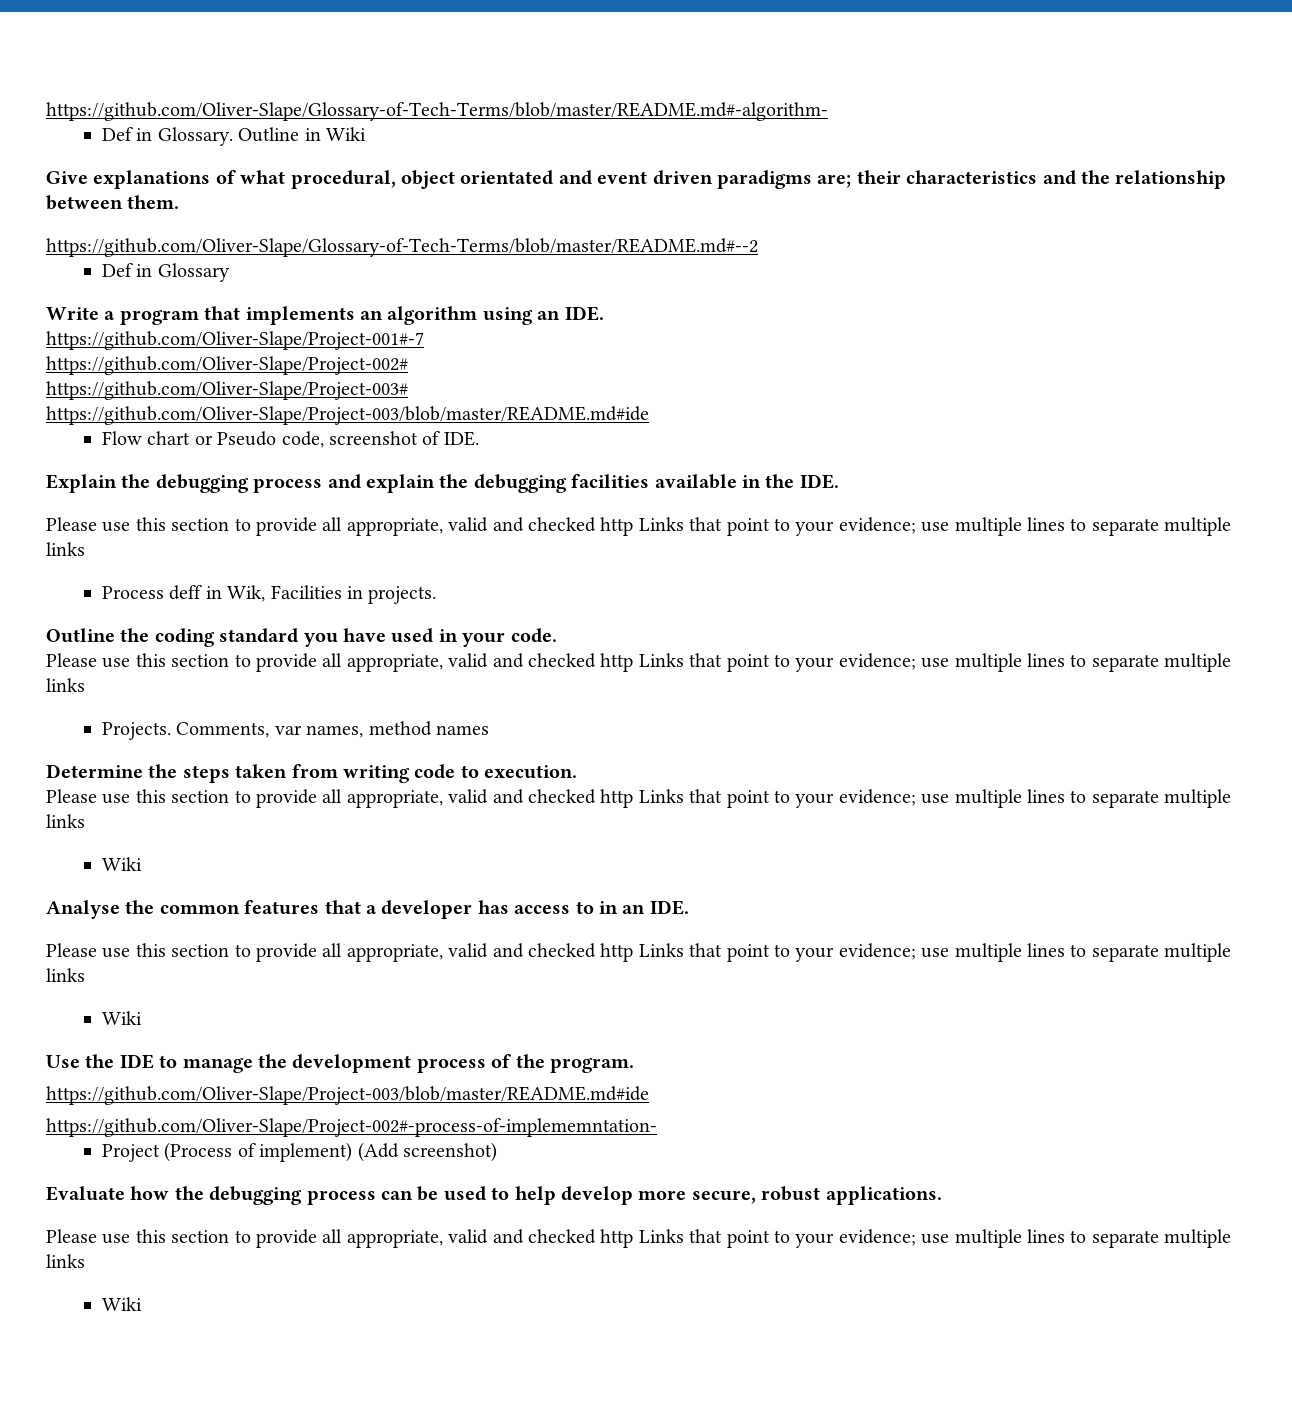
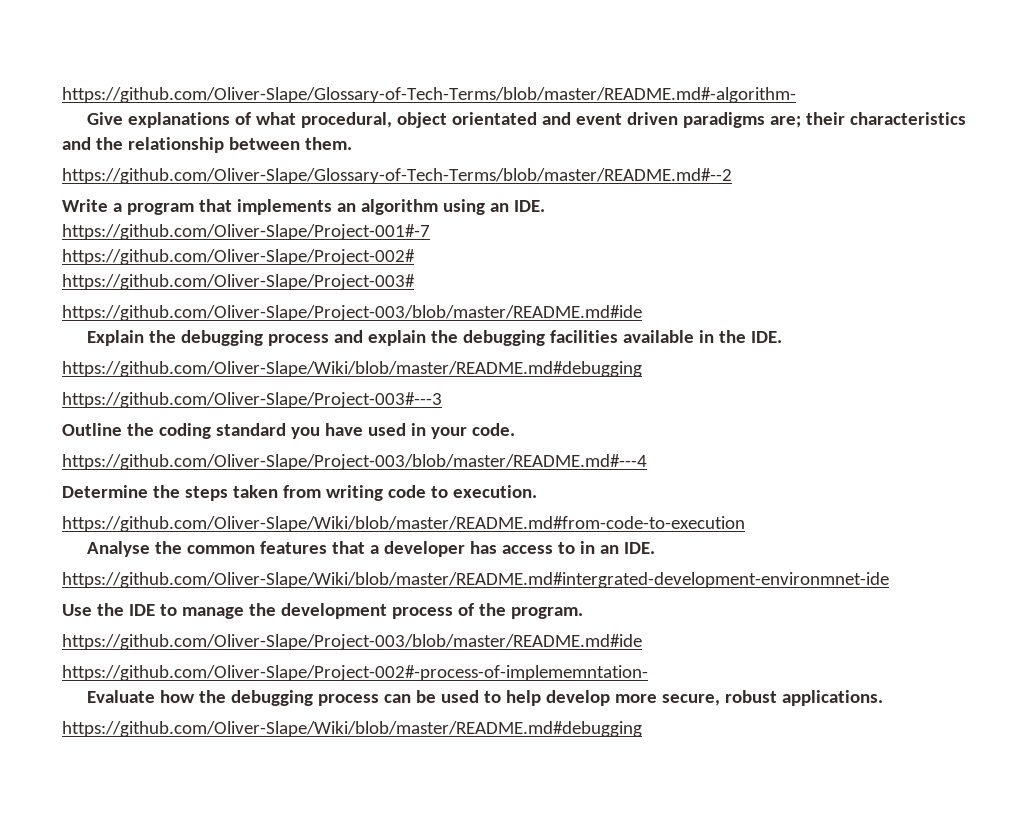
- Def in Glossary. Outline in Wiki
- Def in Glossary
- Flow chart or Pseudo code, screenshot of IDE.
  Explain the debugging process and explain the debugging facilities available in the IDE.
- Please use this section to provide all appropriate, valid and checked http Links that point to your evidence; use multiple lines to separate multiple links
- Process deff in Wik, Facilities in projects.
+ https://github.com/Oliver-Slape/Wiki/blob/master/README.md#debugging
+ https://github.com/Oliver-Slape/Project-003#---3
  Outline the coding standard you have used in your code.
- Please use this section to provide all appropriate, valid and checked http Links that point to your evidence; use multiple lines to separate multiple links
- Projects. Comments, var names, method names
+ https://github.com/Oliver-Slape/Project-003/blob/master/README.md#---4
  Determine the steps taken from writing code to execution.
- Please use this section to provide all appropriate, valid and checked http Links that point to your evidence; use multiple lines to separate multiple links
- Wiki
+ https://github.com/Oliver-Slape/Wiki/blob/master/README.md#from-code-to-execution
  Analyse the common features that a developer has access to in an IDE.
- Please use this section to provide all appropriate, valid and checked http Links that point to your evidence; use multiple lines to separate multiple links
- Wiki
+ https://github.com/Oliver-Slape/Wiki/blob/master/README.md#intergrated-development-environmnet-ide
- Project (Process of implement) (Add screenshot)
  Evaluate how the debugging process can be used to help develop more secure, robust applications.
- Please use this section to provide all appropriate, valid and checked http Links that point to your evidence; use multiple lines to separate multiple links
- Wiki
+ https://github.com/Oliver-Slape/Wiki/blob/master/README.md#debugging

